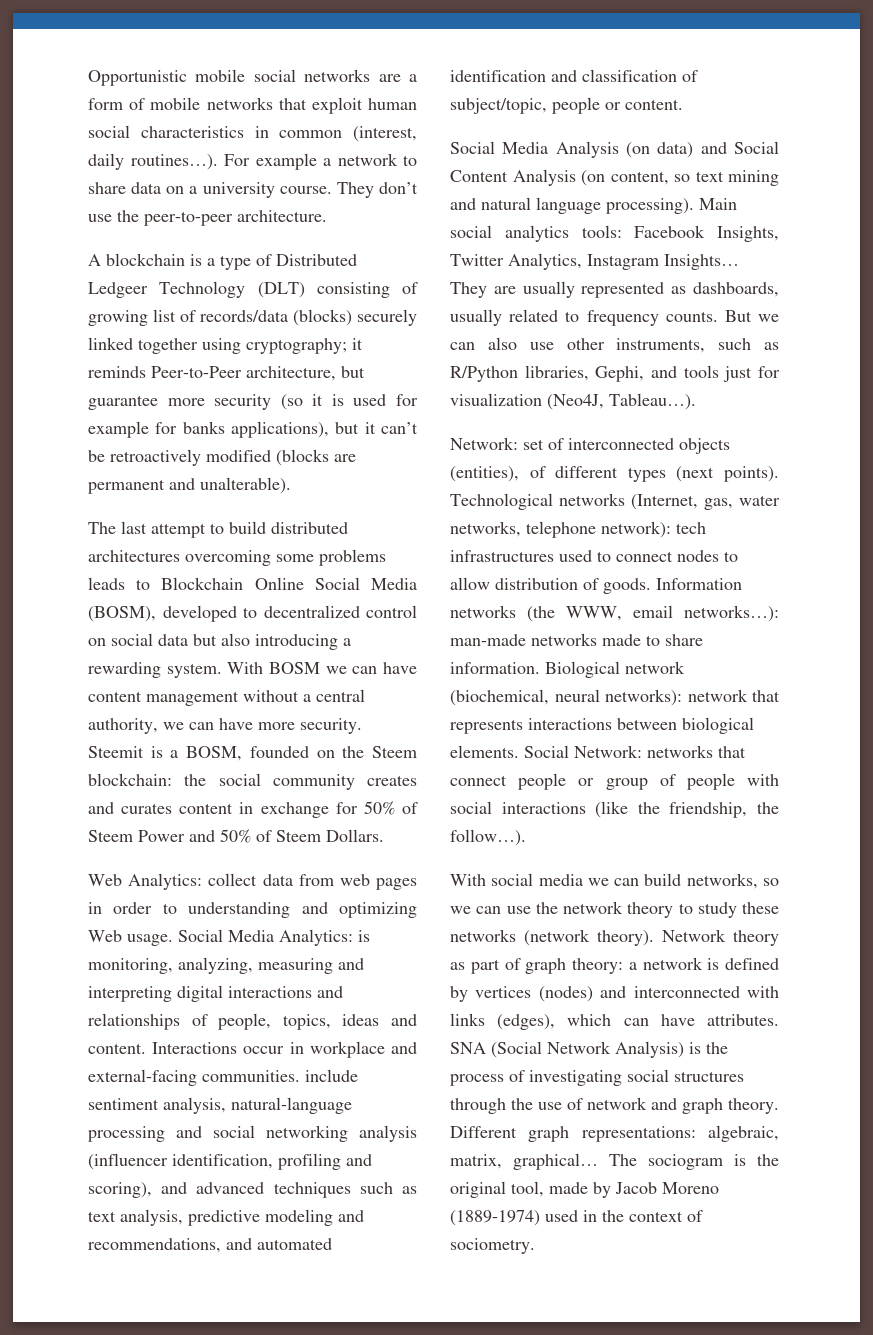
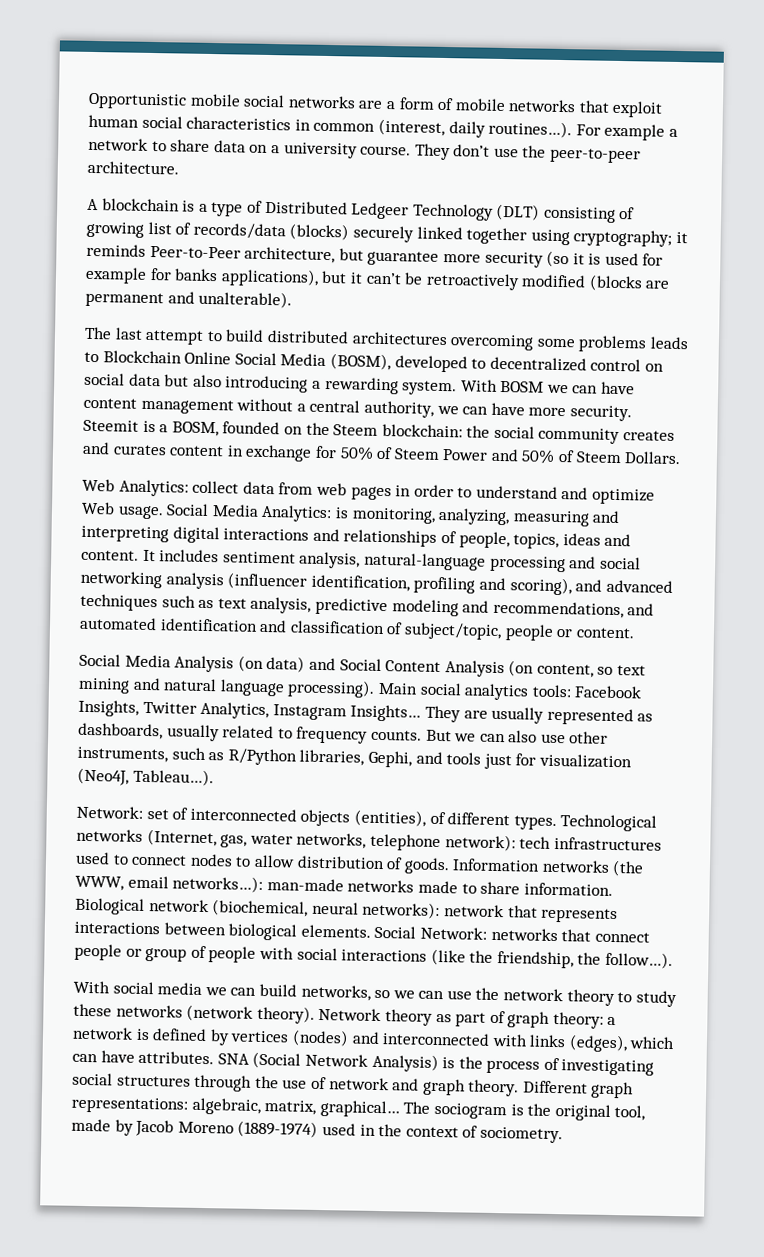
- Web Analytics: collect data from web pages in order to understanding and optimizing Web usage.
+ Web Analytics: collect data from web pages in order to understand and optimize Web usage.
- Interactions occur in workplace and external-facing communities. include sentiment analysis, natural-language processing and social networking analysis (influencer identification, profiling and scoring), and advanced techniques such as text analysis, predictive modeling and recommendations, and automated identification and classification of subject/topic, people or content.
+ It includes sentiment analysis, natural-language processing and social networking analysis (influencer identification, profiling and scoring), and advanced techniques such as text analysis, predictive modeling and recommendations, and automated identification and classification of subject/topic, people or content.
- Network: set of interconnected objects (entities), of different types (next points).
+ Network: set of interconnected objects (entities), of different types.

